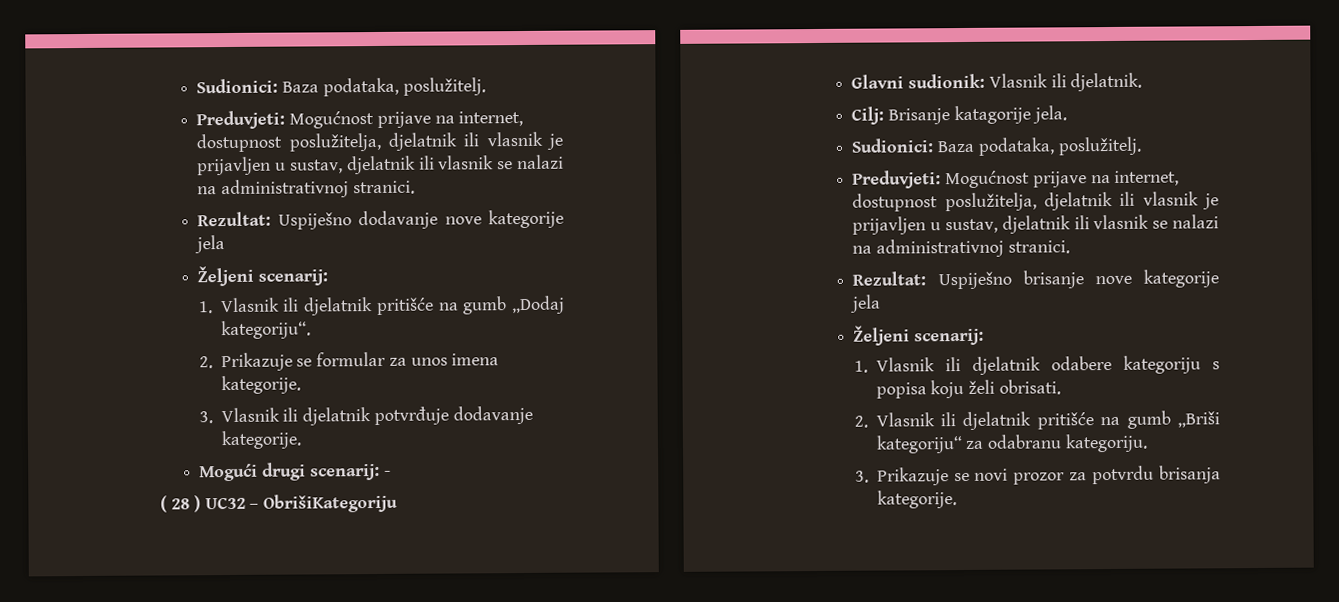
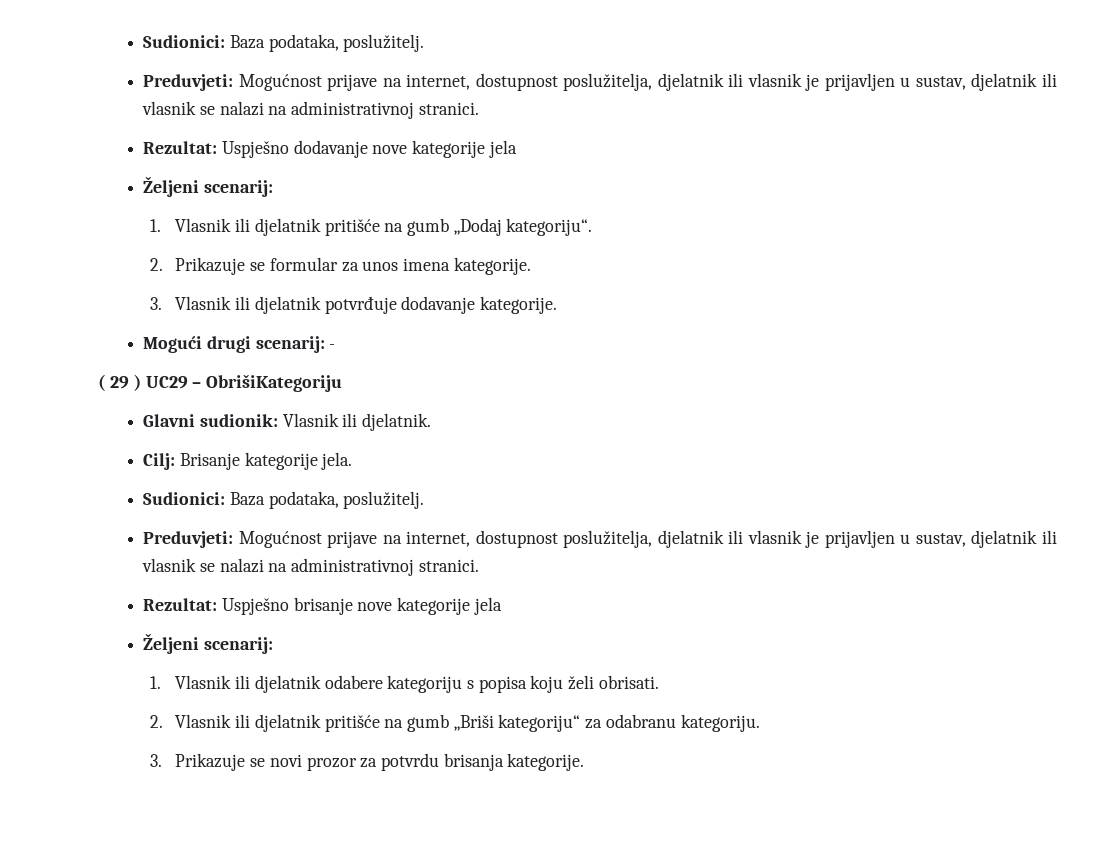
- Rezultat: Uspiješno dodavanje nove kategorije jela
+ Rezultat: Uspješno dodavanje nove kategorije jela
- ( 28 ) UC32 – ObrišiKategoriju
+ ( 29 ) UC29 – ObrišiKategoriju
- Cilj: Brisanje katagorije jela.
+ Cilj: Brisanje kategorije jela.
- Rezultat: Uspiješno brisanje nove kategorije jela
+ Rezultat: Uspješno brisanje nove kategorije jela

